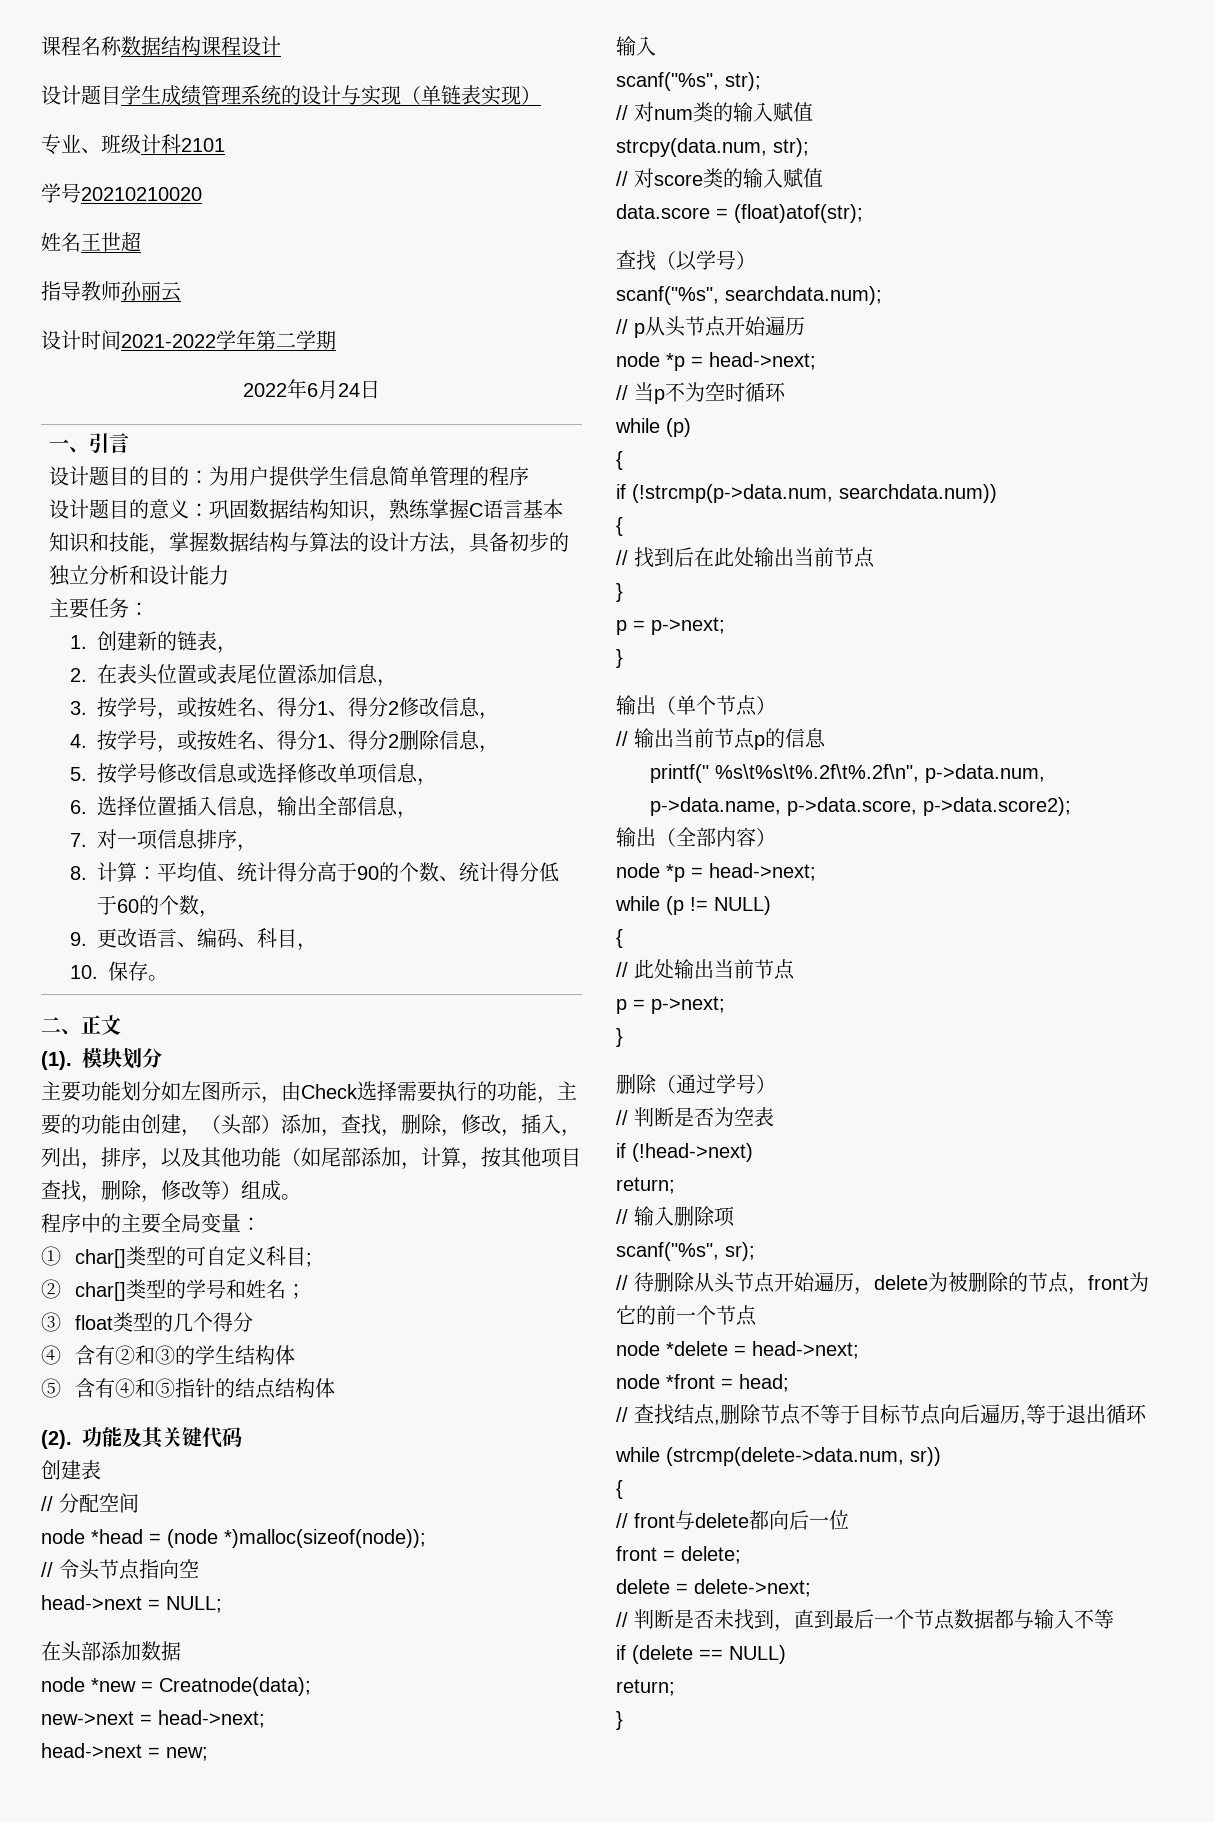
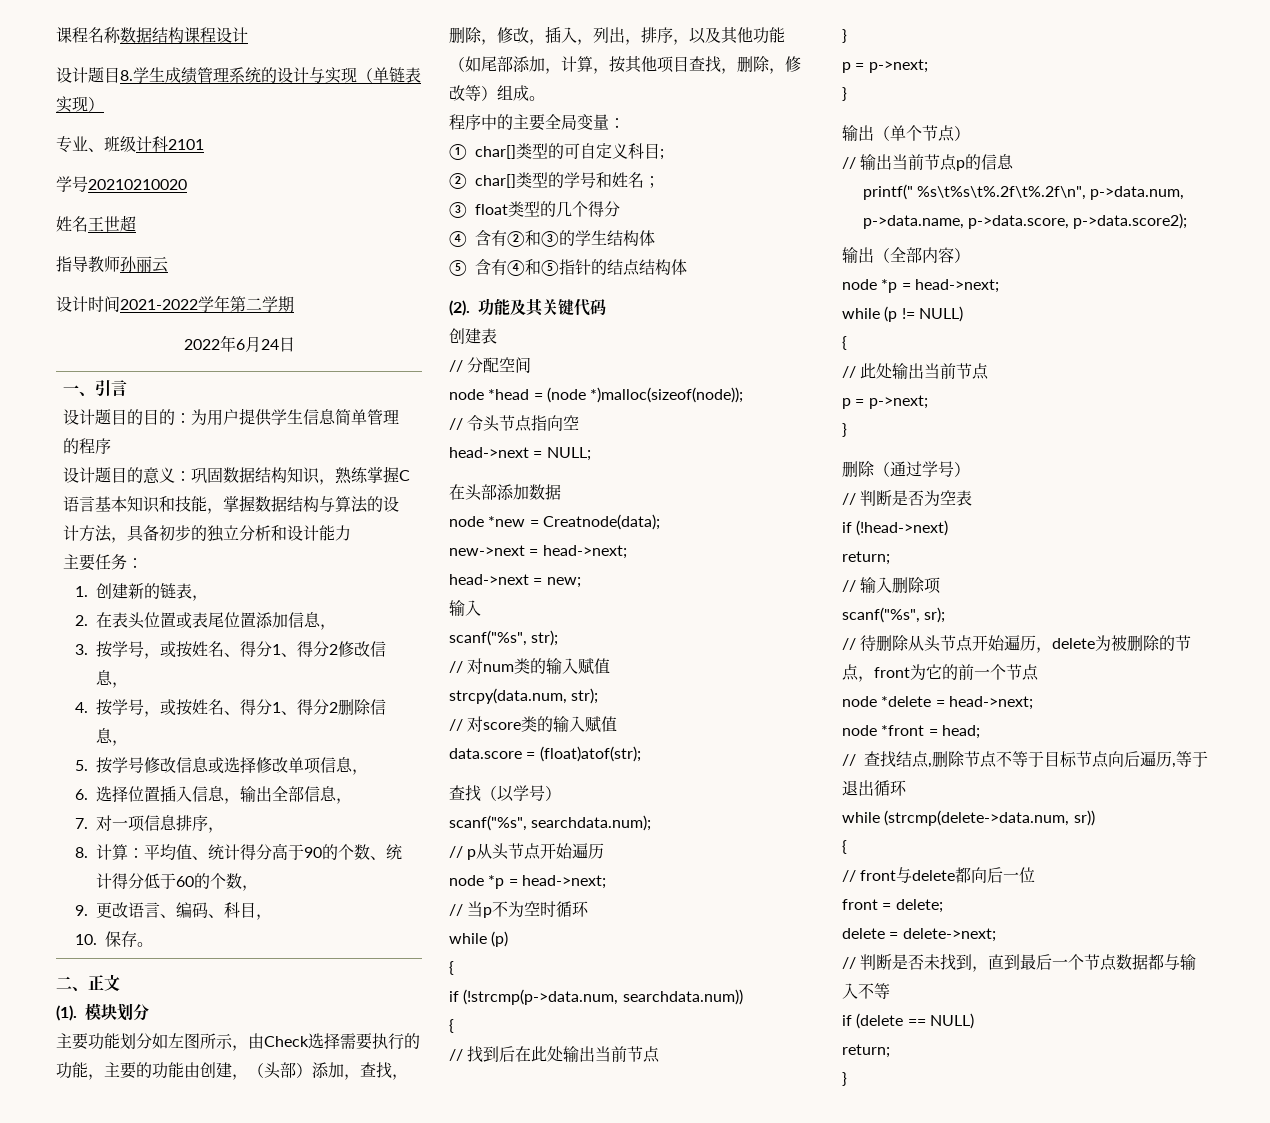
- 设计题目学生成绩管理系统的设计与实现（单链表实现）
+ 设计题目8.学生成绩管理系统的设计与实现（单链表实现）

